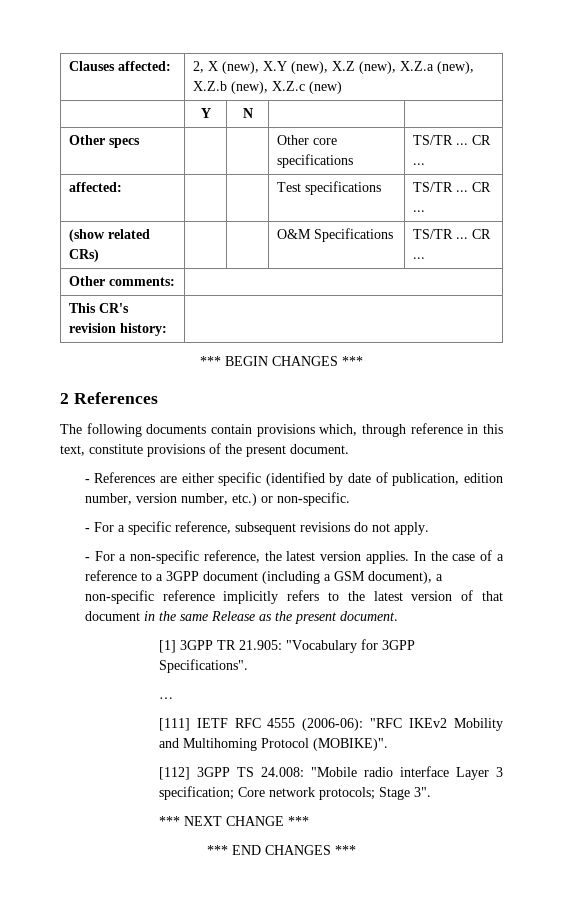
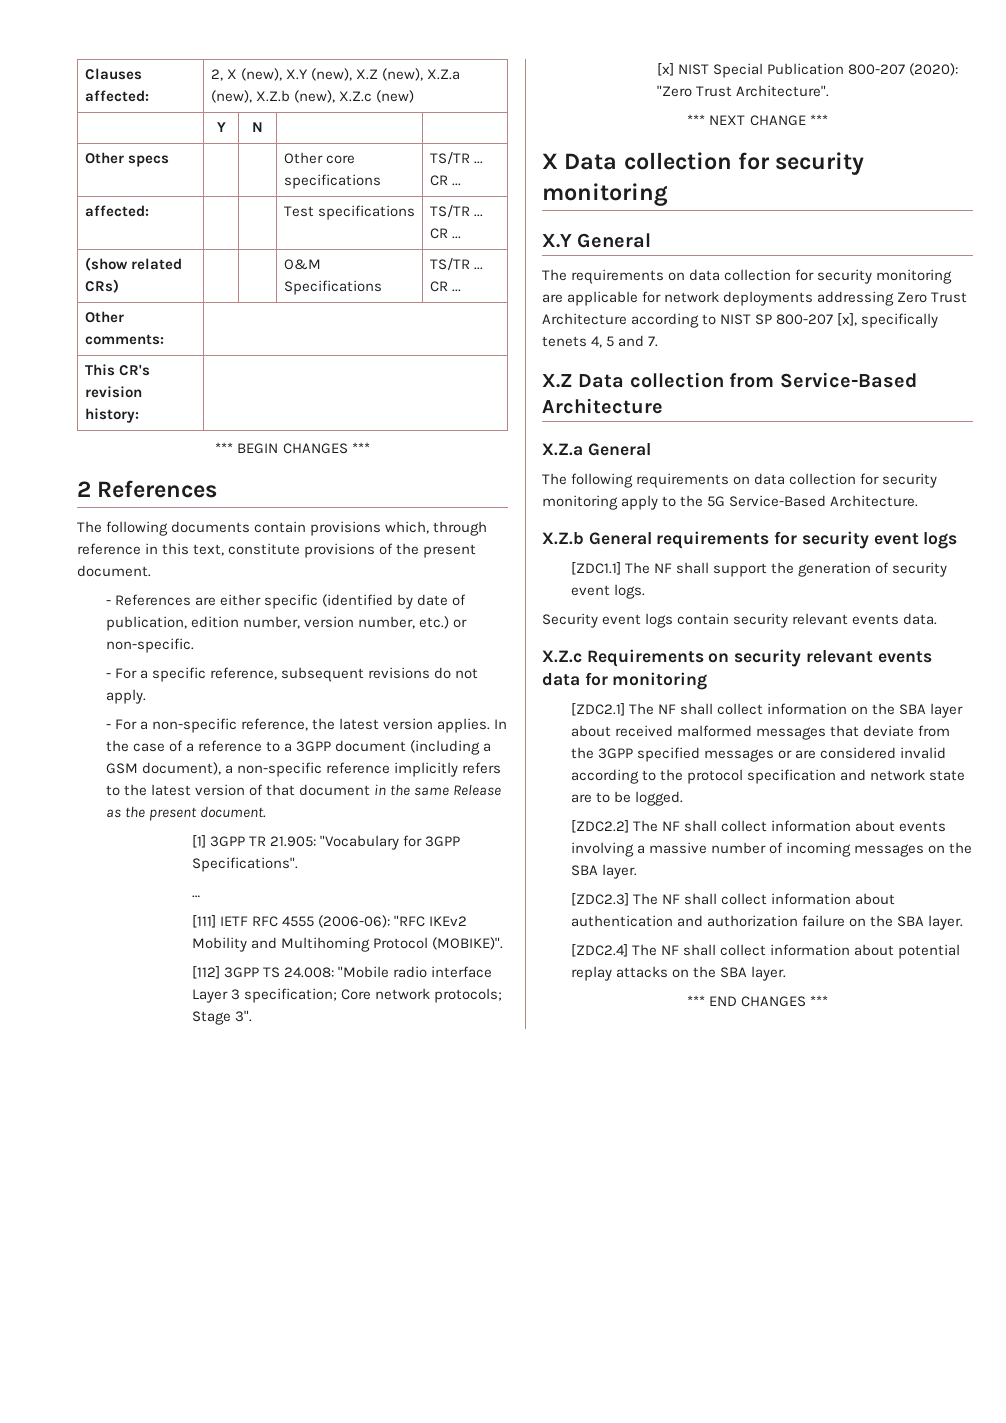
+ [x] NIST Special Publication 800-207 (2020): "Zero Trust Architecture".
  *** NEXT CHANGE ***
+ X Data collection for security monitoring
+ X.Y General
+ The requirements on data collection for security monitoring are applicable for network deployments addressing Zero Trust Architecture according to NIST SP 800-207 [x], specifically tenets 4, 5 and 7.
+ X.Z Data collection from Service-Based Architecture
+ X.Z.a General
+ The following requirements on data collection for security monitoring apply to the 5G Service-Based Architecture.
+ X.Z.b General requirements for security event logs
+ [ZDC1.1] The NF shall support the generation of security event logs.
+ Security event logs contain security relevant events data.
+ X.Z.c Requirements on security relevant events data for monitoring
+ [ZDC2.1] The NF shall collect information on the SBA layer about received malformed messages that deviate from the 3GPP specified messages or are considered invalid according to the protocol specification and network state are to be logged.
+ [ZDC2.2] The NF shall collect information about events involving a massive number of incoming messages on the SBA layer.
+ [ZDC2.3] The NF shall collect information about authentication and authorization failure on the SBA layer.
+ [ZDC2.4] The NF shall collect information about potential replay attacks on the SBA layer.

